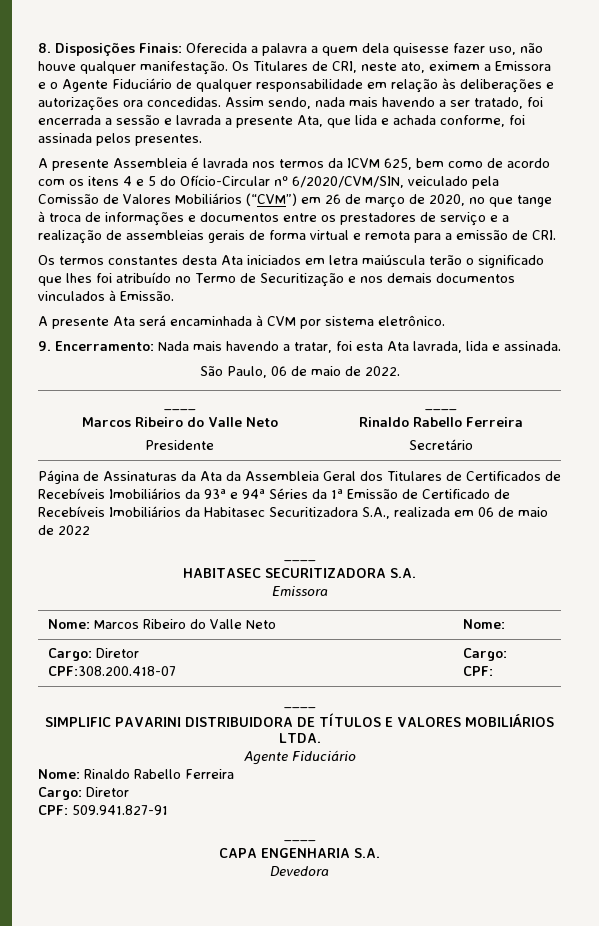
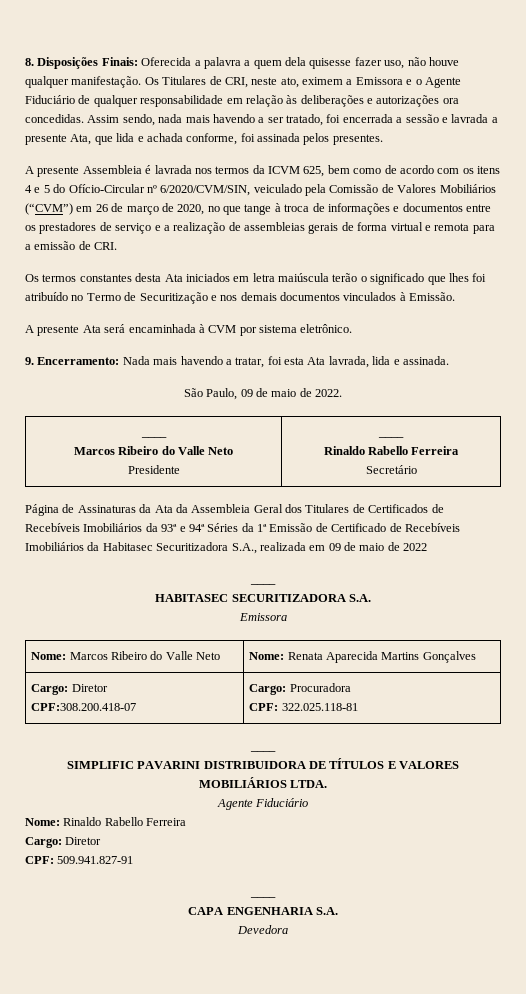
- São Paulo, 06 de maio de 2022.
+ São Paulo, 09 de maio de 2022.
- Página de Assinaturas da Ata da Assembleia Geral dos Titulares de Certificados de Recebíveis Imobiliários da 93ª e 94ª Séries da 1ª Emissão de Certificado de Recebíveis Imobiliários da Habitasec Securitizadora S.A., realizada em 06 de maio de 2022
+ Página de Assinaturas da Ata da Assembleia Geral dos Titulares de Certificados de Recebíveis Imobiliários da 93ª e 94ª Séries da 1ª Emissão de Certificado de Recebíveis Imobiliários da Habitasec Securitizadora S.A., realizada em 09 de maio de 2022
- Nome: Marcos Ribeiro do Valle Neto | Nome:
+ Nome: Marcos Ribeiro do Valle Neto | Nome: Renata Aparecida Martins Gonçalves
  Cargo: Diretor
- CPF:308.200.418-07 | Cargo:
- CPF:
+ CPF:308.200.418-07 | Cargo: Procuradora
+ CPF: 322.025.118-81

